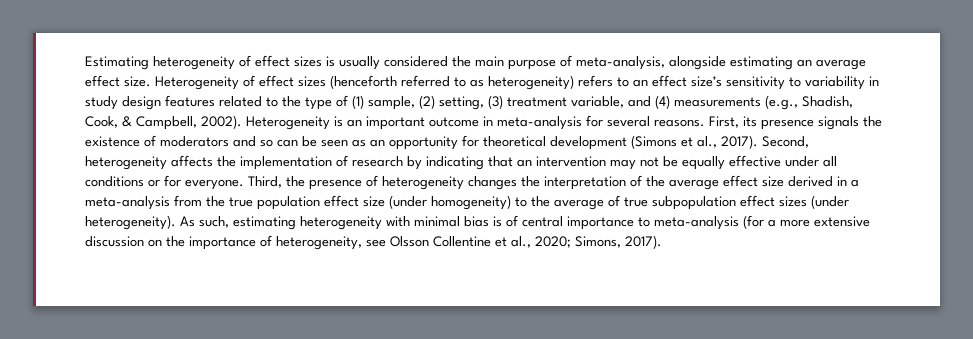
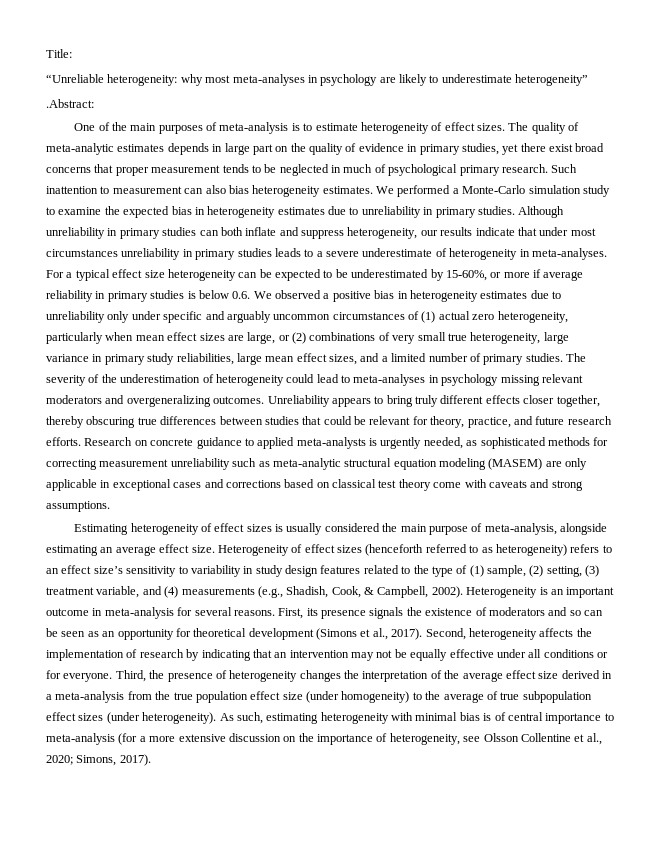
+ Title:
+ “Unreliable heterogeneity: why most meta-analyses in psychology are likely to underestimate heterogeneity”
+ .Abstract:
+ One of the main purposes of meta-analysis is to estimate heterogeneity of effect sizes. The quality of meta-analytic estimates depends in large part on the quality of evidence in primary studies, yet there exist broad concerns that proper measurement tends to be neglected in much of psychological primary research. Such inattention to measurement can also bias heterogeneity estimates. We performed a Monte-Carlo simulation study to examine the expected bias in heterogeneity estimates due to unreliability in primary studies. Although unreliability in primary studies can both inflate and suppress heterogeneity, our results indicate that under most circumstances unreliability in primary studies leads to a severe underestimate of heterogeneity in meta-analyses. For a typical effect size heterogeneity can be expected to be underestimated by 15-60%, or more if average reliability in primary studies is below 0.6. We observed a positive bias in heterogeneity estimates due to unreliability only under specific and arguably uncommon circumstances of (1) actual zero heterogeneity, particularly when mean effect sizes are large, or (2) combinations of very small true heterogeneity, large variance in primary study reliabilities, large mean effect sizes, and a limited number of primary studies. The severity of the underestimation of heterogeneity could lead to meta-analyses in psychology missing relevant moderators and overgeneralizing outcomes. Unreliability appears to bring truly different effects closer together, thereby obscuring true differences between studies that could be relevant for theory, practice, and future research efforts. Research on concrete guidance to applied meta-analysts is urgently needed, as sophisticated methods for correcting measurement unreliability such as meta-analytic structural equation modeling (MASEM) are only applicable in exceptional cases and corrections based on classical test theory come with caveats and strong assumptions.

